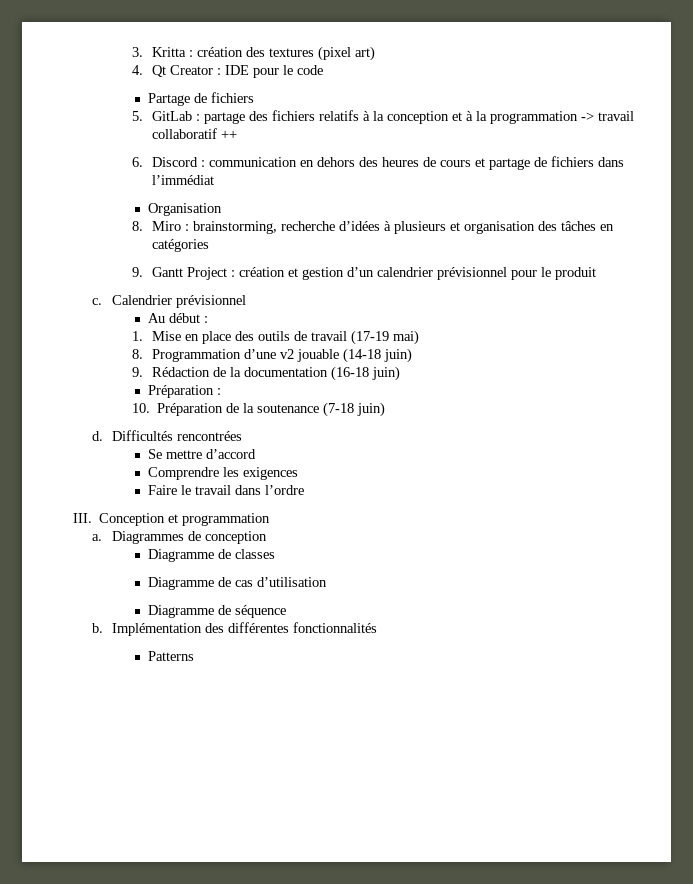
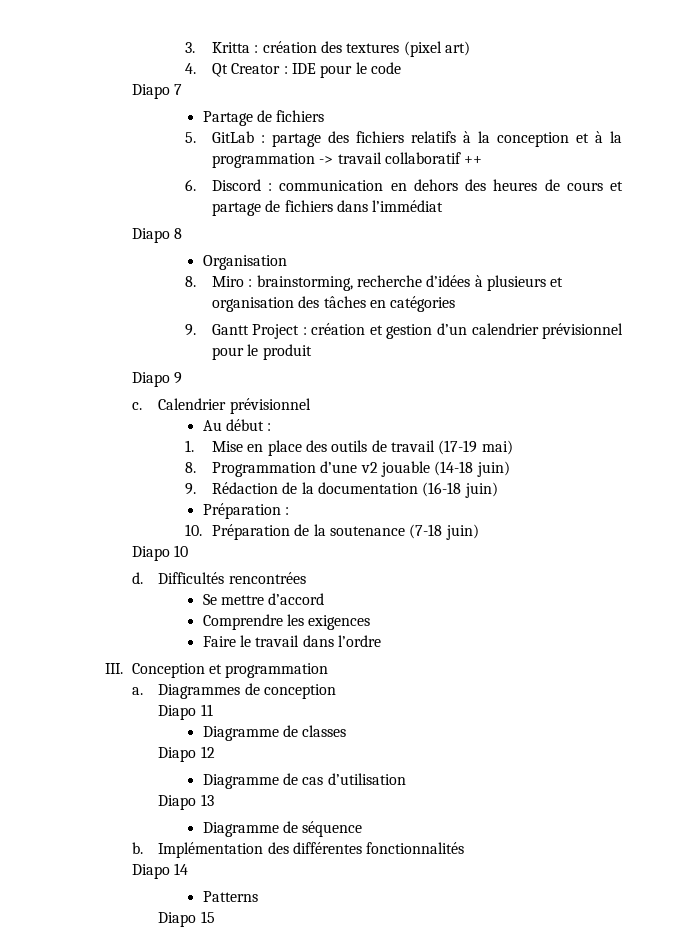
+ Diapo 7
+ Diapo 8
+ Diapo 9
+ Diapo 10
+ Diapo 11
+ Diapo 12
+ Diapo 13
+ Diapo 14
+ Diapo 15

